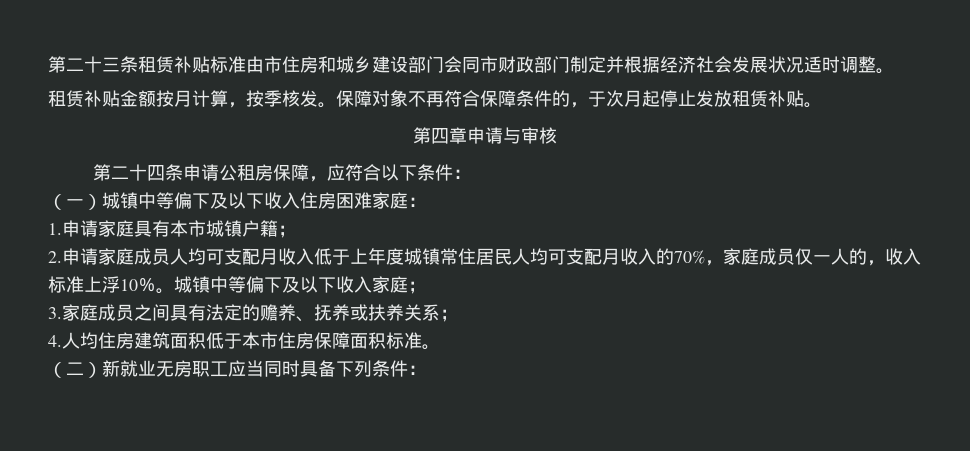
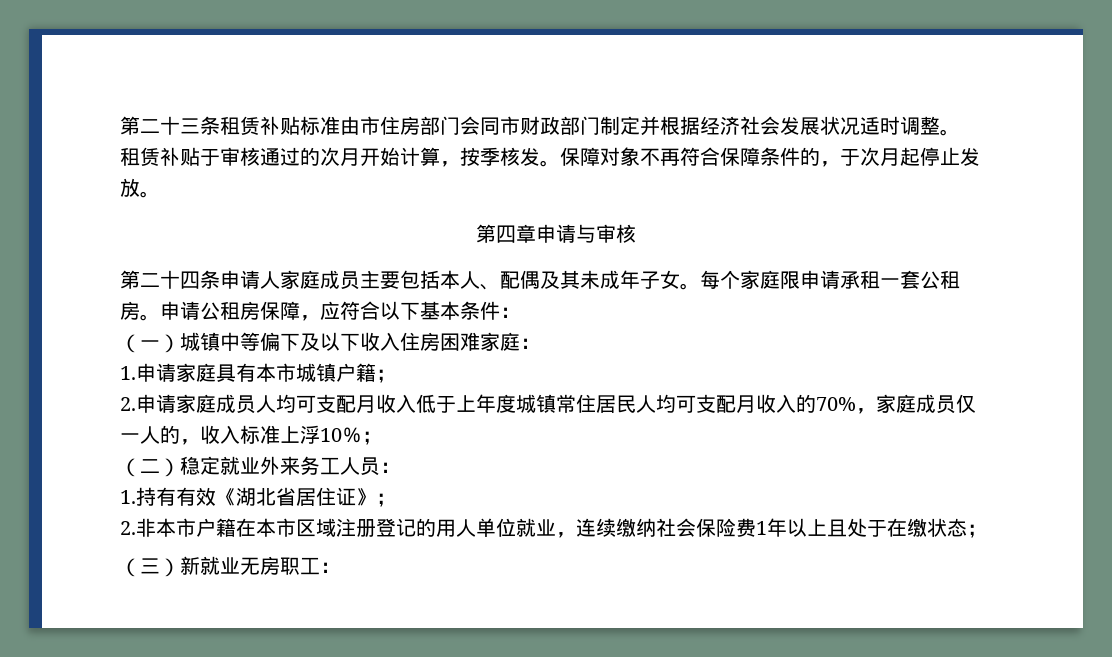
- 第二十三条租赁补贴标准由市住房和城乡建设部门会同市财政部门制定并根据经济社会发展状况适时调整。
+ 第二十三条租赁补贴标准由市住房部门会同市财政部门制定并根据经济社会发展状况适时调整。
- 租赁补贴金额按月计算，按季核发。
+ 租赁补贴于审核通过的次月开始计算，按季核发。
- 保障对象不再符合保障条件的，于次月起停止发放租赁补贴。
+ 保障对象不再符合保障条件的，于次月起停止发放。
- 第二十四条申请公租房保障，应符合以下条件：
+ 第二十四条申请人家庭成员主要包括本人、配偶及其未成年子女。每个家庭限申请承租一套公租房。申请公租房保障，应符合以下基本条件：
- 2.申请家庭成员人均可支配月收入低于上年度城镇常住居民人均可支配月收入的70%，家庭成员仅一人的，收入标准上浮10％。城镇中等偏下及以下收入家庭；
- 3.家庭成员之间具有法定的赡养、抚养或扶养关系；
- 4.人均住房建筑面积低于本市住房保障面积标准。
- （二）新就业无房职工应当同时具备下列条件：
+ 2.申请家庭成员人均可支配月收入低于上年度城镇常住居民人均可支配月收入的70%，家庭成员仅一人的，收入标准上浮10％；
+ （二）稳定就业外来务工人员：
+ 1.持有有效《湖北省居住证》；
+ 2.非本市户籍在本市区域注册登记的用人单位就业，连续缴纳社会保险费1年以上且处于在缴状态；
+ （三）新就业无房职工：

